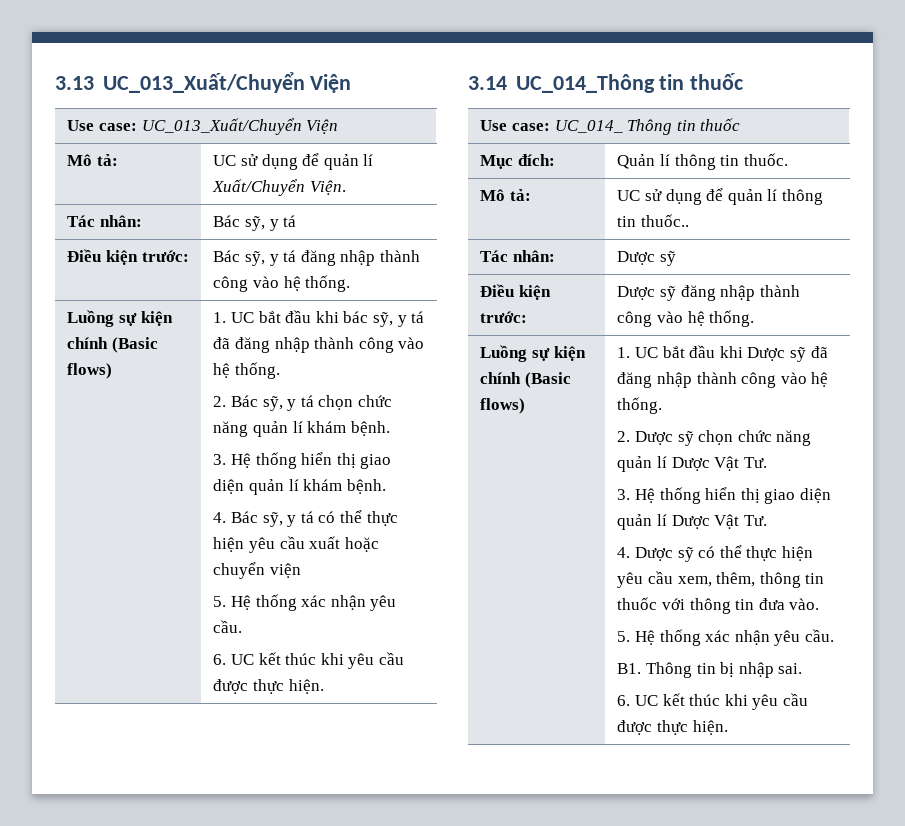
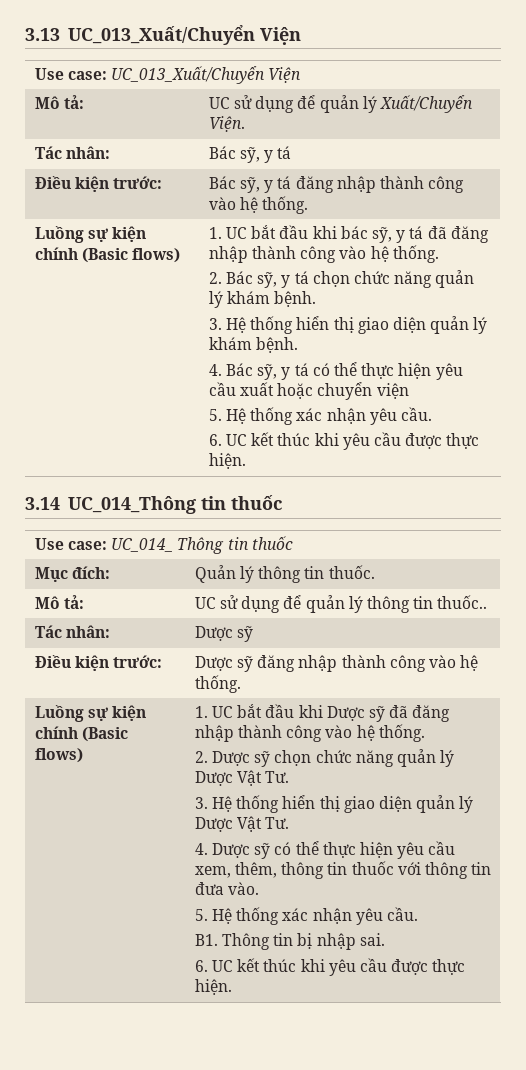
- Mô tả: | UC sử dụng để quản lí Xuất/Chuyển Viện.
+ Mô tả: | UC sử dụng để quản lý Xuất/Chuyển Viện.
- 2. Bác sỹ, y tá chọn chức năng quản lí khám bệnh.
+ 2. Bác sỹ, y tá chọn chức năng quản lý khám bệnh.
- 3. Hệ thống hiển thị giao diện quản lí khám bệnh.
+ 3. Hệ thống hiển thị giao diện quản lý khám bệnh.
- Mục đích: | Quản lí thông tin thuốc.
+ Mục đích: | Quản lý thông tin thuốc.
- Mô tả: | UC sử dụng để quản lí thông tin thuốc..
+ Mô tả: | UC sử dụng để quản lý thông tin thuốc..
- 2. Dược sỹ chọn chức năng quản lí Dược Vật Tư.
+ 2. Dược sỹ chọn chức năng quản lý Dược Vật Tư.
- 3. Hệ thống hiển thị giao diện quản lí Dược Vật Tư.
+ 3. Hệ thống hiển thị giao diện quản lý Dược Vật Tư.

